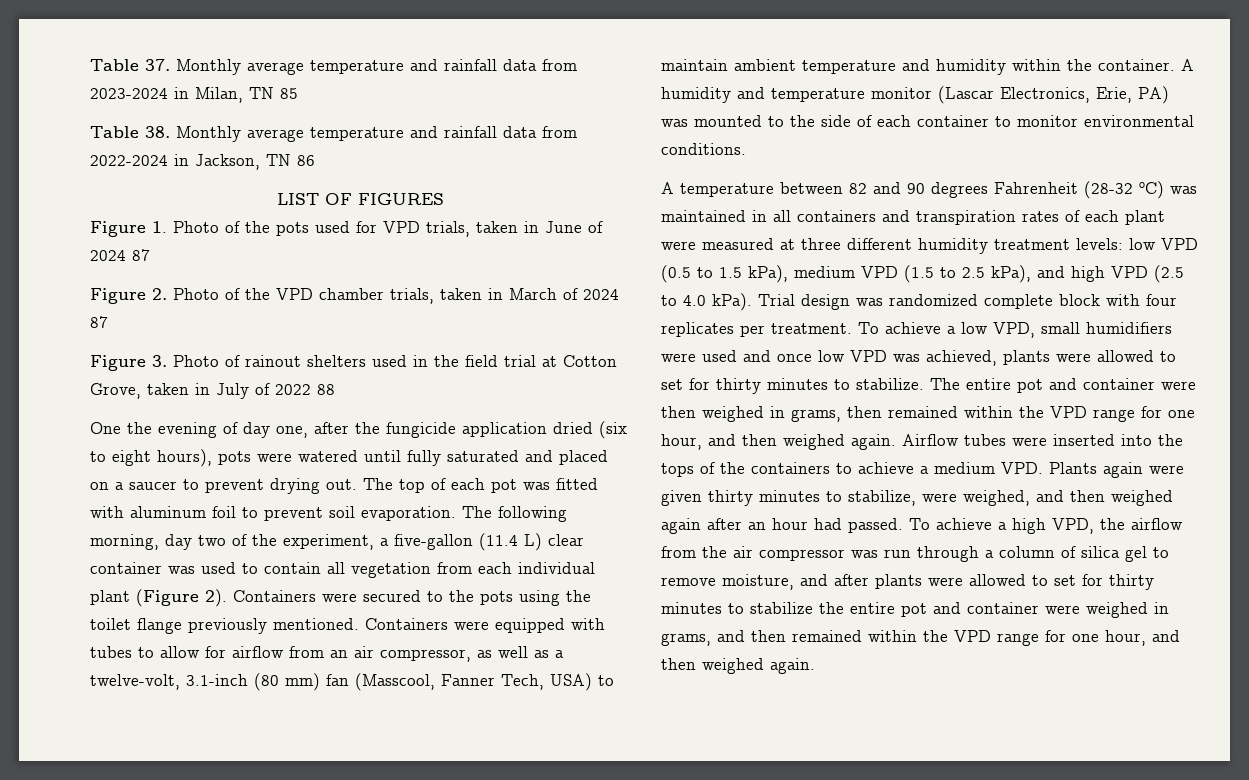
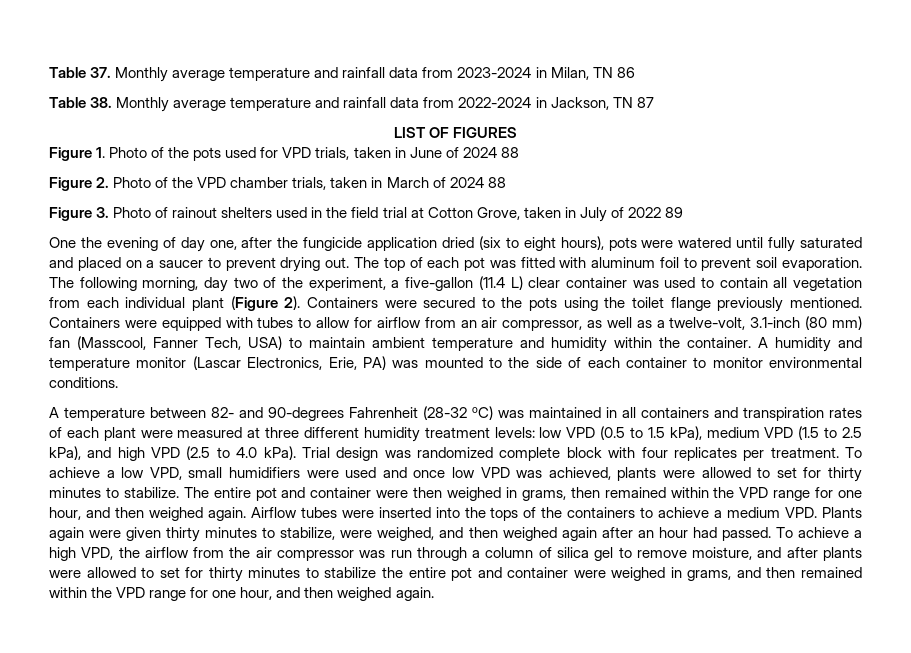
- Table 37. Monthly average temperature and rainfall data from 2023-2024 in Milan, TN 85
+ Table 37. Monthly average temperature and rainfall data from 2023-2024 in Milan, TN 86
- Table 38. Monthly average temperature and rainfall data from 2022-2024 in Jackson, TN 86
+ Table 38. Monthly average temperature and rainfall data from 2022-2024 in Jackson, TN 87
- Figure 1. Photo of the pots used for VPD trials, taken in June of 2024 87
+ Figure 1. Photo of the pots used for VPD trials, taken in June of 2024 88
- Figure 2. Photo of the VPD chamber trials, taken in March of 2024 87
+ Figure 2. Photo of the VPD chamber trials, taken in March of 2024 88
- Figure 3. Photo of rainout shelters used in the field trial at Cotton Grove, taken in July of 2022 88
+ Figure 3. Photo of rainout shelters used in the field trial at Cotton Grove, taken in July of 2022 89
- A temperature between 82 and 90 degrees Fahrenheit (28-32 oC) was maintained in all containers and transpiration rates of each plant were measured at three different humidity treatment levels: low VPD (0.5 to 1.5 kPa), medium VPD (1.5 to 2.5 kPa), and high VPD (2.5 to 4.0 kPa).
+ A temperature between 82- and 90-degrees Fahrenheit (28-32 oC) was maintained in all containers and transpiration rates of each plant were measured at three different humidity treatment levels: low VPD (0.5 to 1.5 kPa), medium VPD (1.5 to 2.5 kPa), and high VPD (2.5 to 4.0 kPa).

